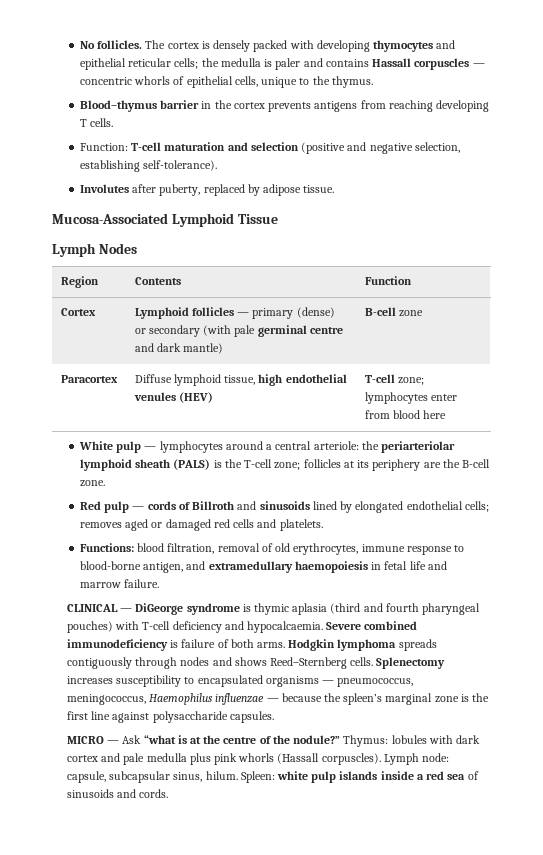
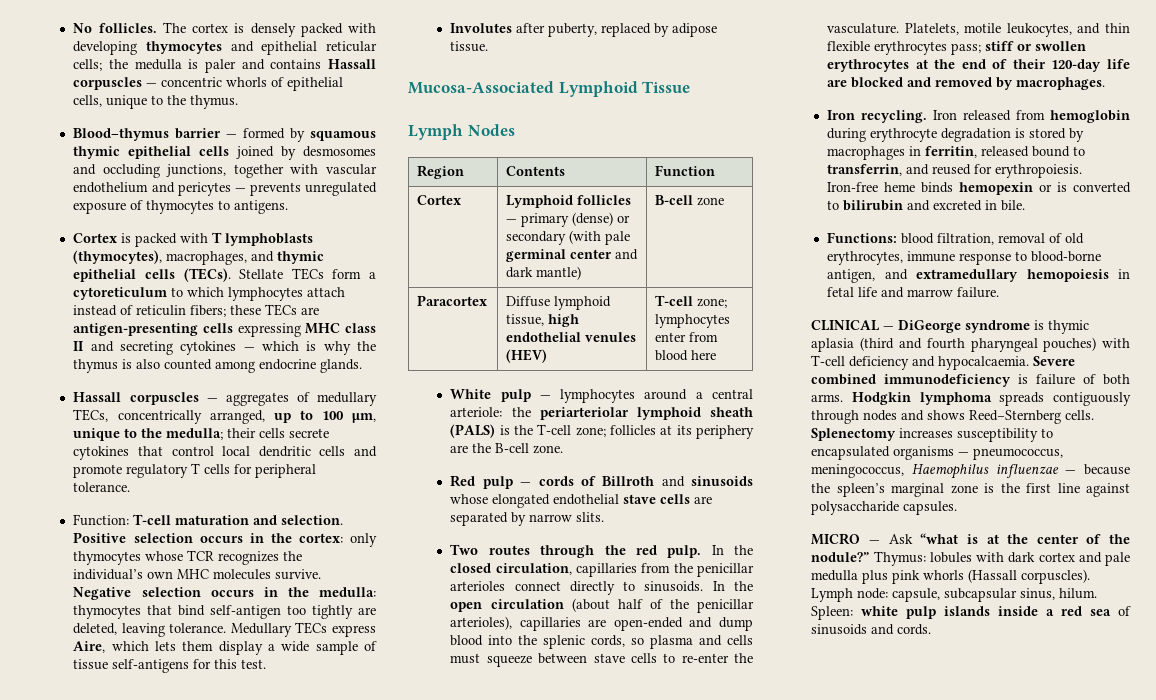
- Blood–thymus barrier in the cortex prevents antigens from reaching developing T cells.
- Function: T-cell maturation and selection (positive and negative selection, establishing self-tolerance).
+ Blood–thymus barrier — formed by squamous thymic epithelial cells joined by desmosomes and occluding junctions, together with vascular endothelium and pericytes — prevents unregulated exposure of thymocytes to antigens.
+ Cortex is packed with T lymphoblasts (thymocytes), macrophages, and thymic epithelial cells (TECs). Stellate TECs form a cytoreticulum to which lymphocytes attach instead of reticulin fibers; these TECs are antigen-presenting cells expressing MHC class II and secreting cytokines — which is why the thymus is also counted among endocrine glands.
+ Hassall corpuscles — aggregates of medullary TECs, concentrically arranged, up to 100 µm, unique to the medulla; their cells secrete cytokines that control local dendritic cells and promote regulatory T cells for peripheral tolerance.
+ Function: T-cell maturation and selection. Positive selection occurs in the cortex: only thymocytes whose TCR recognizes the individual’s own MHC molecules survive. Negative selection occurs in the medulla: thymocytes that bind self-antigen too tightly are deleted, leaving tolerance. Medullary TECs express Aire, which lets them display a wide sample of tissue self-antigens for this test.
- Cortex | Lymphoid follicles — primary (dense) or secondary (with pale germinal centre and dark mantle) | B-cell zone
+ Cortex | Lymphoid follicles — primary (dense) or secondary (with pale germinal center and dark mantle) | B-cell zone
- Red pulp — cords of Billroth and sinusoids lined by elongated endothelial cells; removes aged or damaged red cells and platelets.
+ Red pulp — cords of Billroth and sinusoids whose elongated endothelial stave cells are separated by narrow slits.
+ Two routes through the red pulp. In the closed circulation, capillaries from the penicillar arterioles connect directly to sinusoids. In the open circulation (about half of the penicillar arterioles), capillaries are open-ended and dump blood into the splenic cords, so plasma and cells must squeeze between stave cells to re-enter the vasculature. Platelets, motile leukocytes, and thin flexible erythrocytes pass; stiff or swollen erythrocytes at the end of their 120-day life are blocked and removed by macrophages.
+ Iron recycling. Iron released from hemoglobin during erythrocyte degradation is stored by macrophages in ferritin, released bound to transferrin, and reused for erythropoiesis. Iron-free heme binds hemopexin or is converted to bilirubin and excreted in bile.
- Functions: blood filtration, removal of old erythrocytes, immune response to blood-borne antigen, and extramedullary haemopoiesis in fetal life and marrow failure.
+ Functions: blood filtration, removal of old erythrocytes, immune response to blood-borne antigen, and extramedullary hemopoiesis in fetal life and marrow failure.
- MICRO — Ask “what is at the centre of the nodule?”
+ MICRO — Ask “what is at the center of the nodule?”

